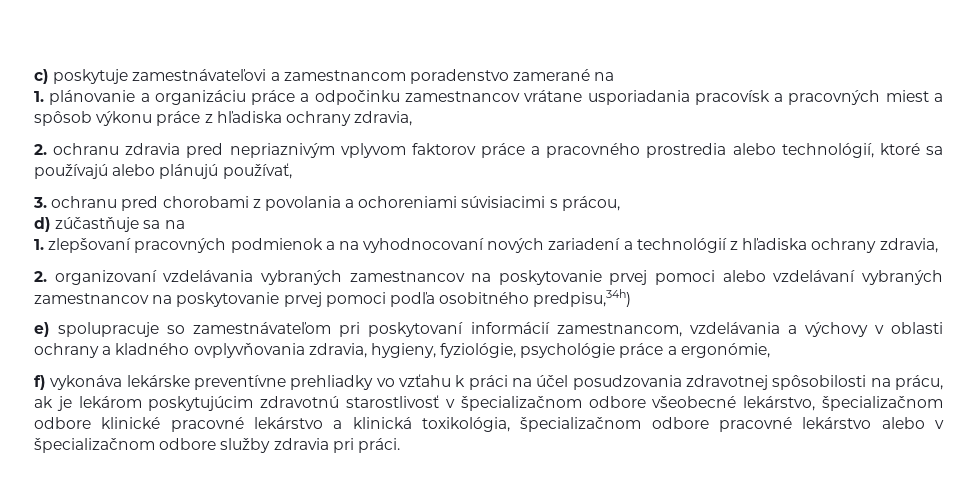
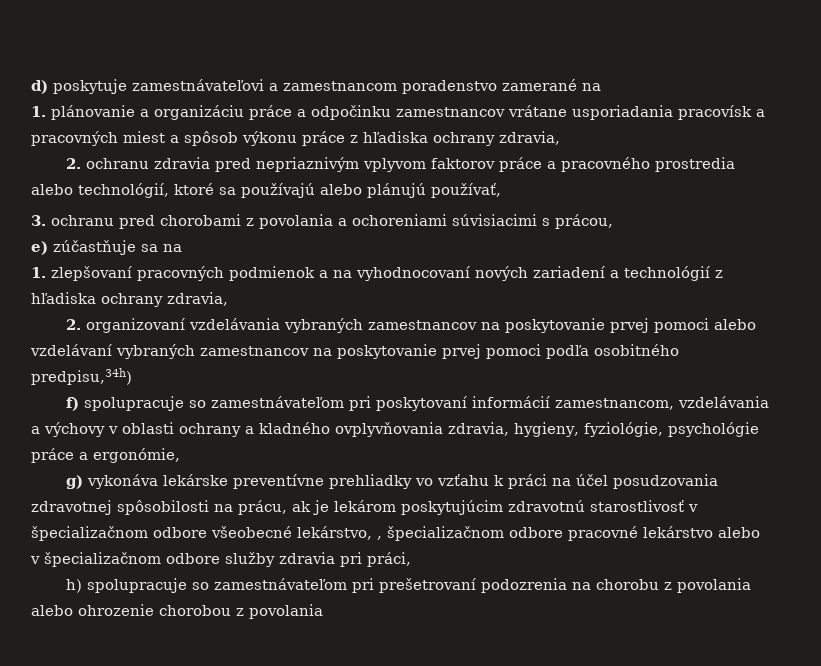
- c) poskytuje zamestnávateľovi a zamestnancom poradenstvo zamerané na
+ d) poskytuje zamestnávateľovi a zamestnancom poradenstvo zamerané na
- d) zúčastňuje sa na
+ e) zúčastňuje sa na
- e) spolupracuje so zamestnávateľom pri poskytovaní informácií zamestnancom, vzdelávania a výchovy v oblasti ochrany a kladného ovplyvňovania zdravia, hygieny, fyziológie, psychológie práce a ergonómie,
+ f) spolupracuje so zamestnávateľom pri poskytovaní informácií zamestnancom, vzdelávania a výchovy v oblasti ochrany a kladného ovplyvňovania zdravia, hygieny, fyziológie, psychológie práce a ergonómie,
- f) vykonáva lekárske preventívne prehliadky vo vzťahu k práci na účel posudzovania zdravotnej spôsobilosti na prácu, ak je lekárom poskytujúcim zdravotnú starostlivosť v špecializačnom odbore všeobecné lekárstvo, špecializačnom odbore klinické pracovné lekárstvo a klinická toxikológia, špecializačnom odbore pracovné lekárstvo alebo v špecializačnom odbore služby zdravia pri práci.
+ g) vykonáva lekárske preventívne prehliadky vo vzťahu k práci na účel posudzovania zdravotnej spôsobilosti na prácu, ak je lekárom poskytujúcim zdravotnú starostlivosť v špecializačnom odbore všeobecné lekárstvo, , špecializačnom odbore pracovné lekárstvo alebo v špecializačnom odbore služby zdravia pri práci,
+ h) spolupracuje so zamestnávateľom pri prešetrovaní podozrenia na chorobu z povolania alebo ohrozenie chorobou z povolania

